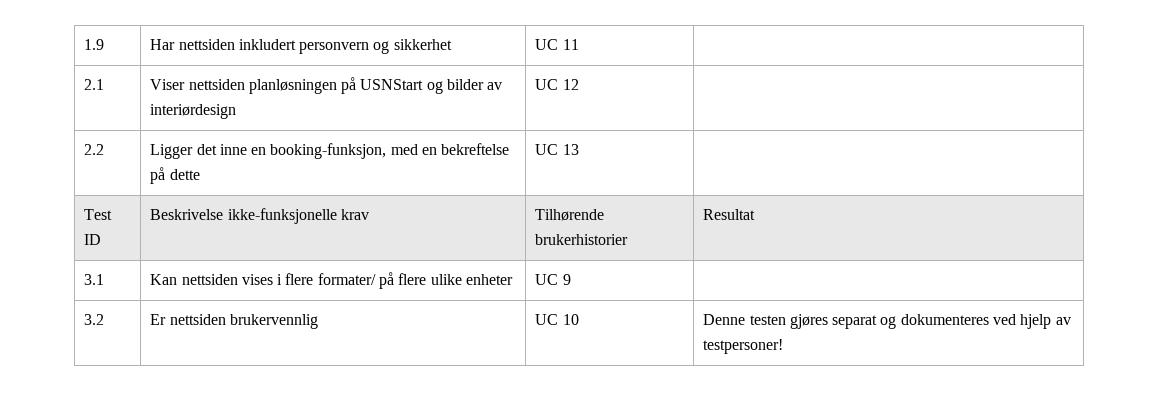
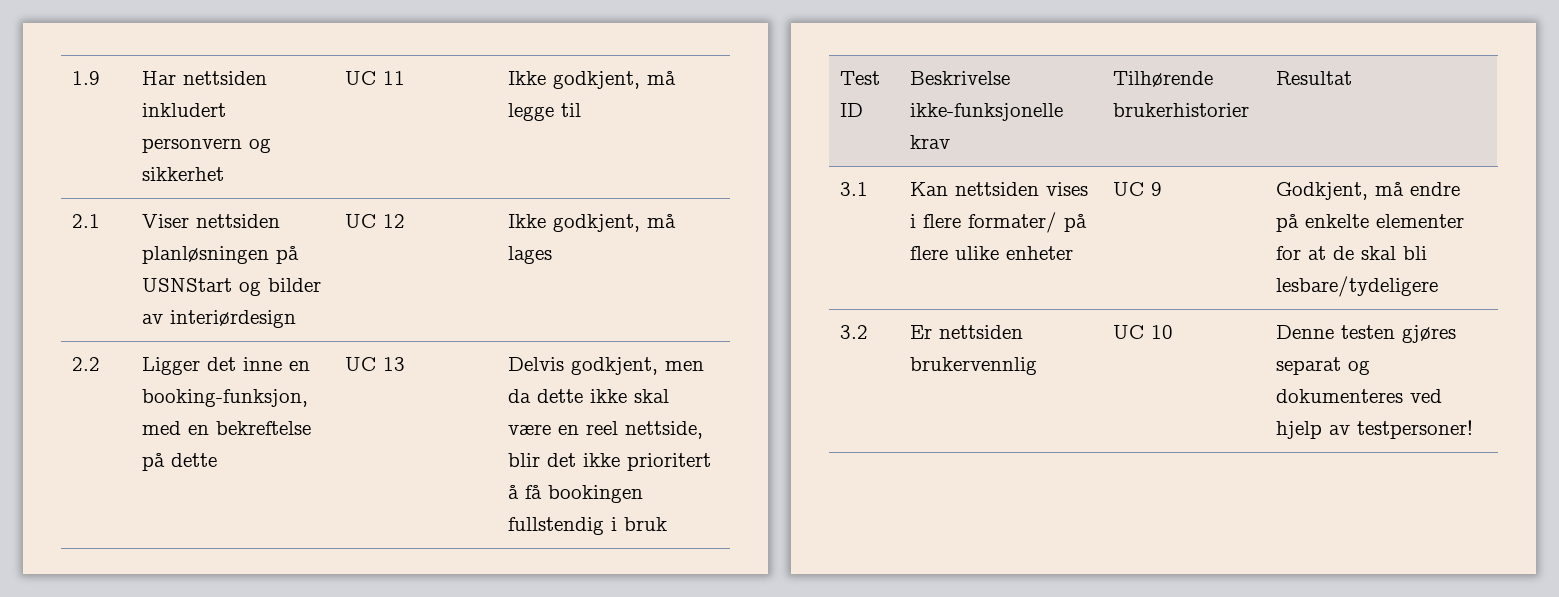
- 1.9 | Har nettsiden inkludert personvern og sikkerhet | UC 11 |
+ 1.9 | Har nettsiden inkludert personvern og sikkerhet | UC 11 | Ikke godkjent, må legge til
- 2.1 | Viser nettsiden planløsningen på USNStart og bilder av interiørdesign | UC 12 |
+ 2.1 | Viser nettsiden planløsningen på USNStart og bilder av interiørdesign | UC 12 | Ikke godkjent, må lages
- 2.2 | Ligger det inne en booking-funksjon, med en bekreftelse på dette | UC 13 |
+ 2.2 | Ligger det inne en booking-funksjon, med en bekreftelse på dette | UC 13 | Delvis godkjent, men da dette ikke skal være en reel nettside, blir det ikke prioritert å få bookingen fullstendig i bruk
- 3.1 | Kan nettsiden vises i flere formater/ på flere ulike enheter | UC 9 |
+ 3.1 | Kan nettsiden vises i flere formater/ på flere ulike enheter | UC 9 | Godkjent, må endre på enkelte elementer for at de skal bli lesbare/tydeligere

